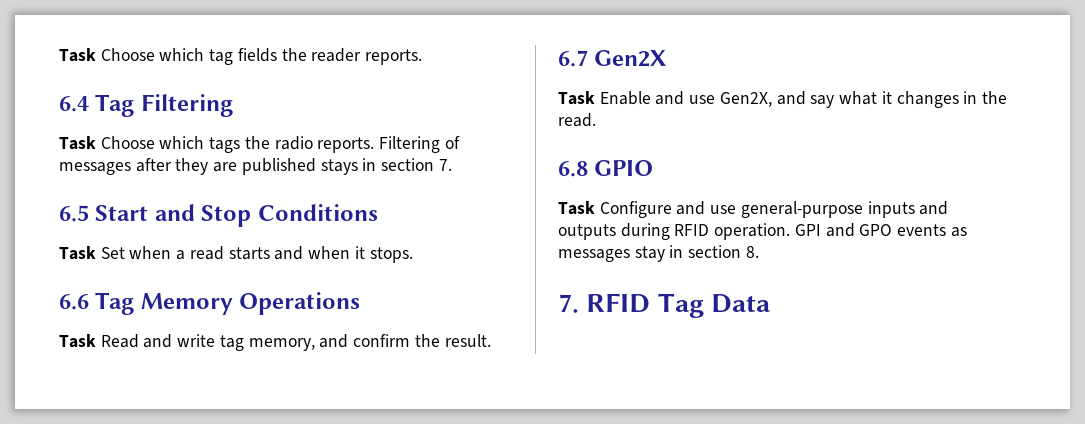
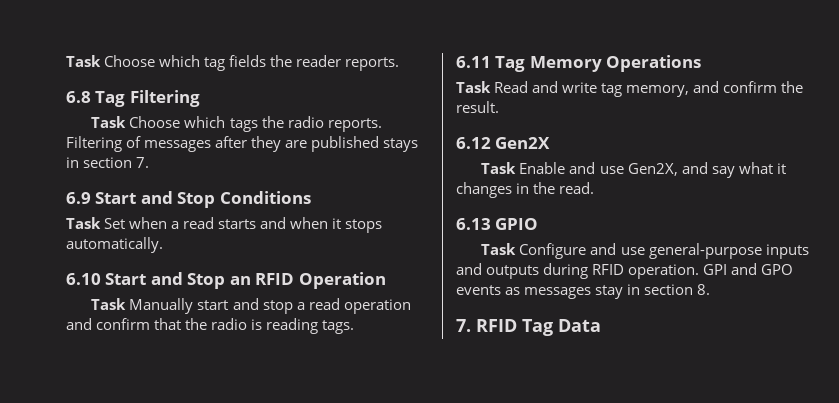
- 6.4 Tag Filtering
+ 6.8 Tag Filtering
- 6.5 Start and Stop Conditions
+ 6.9 Start and Stop Conditions
- Task Set when a read starts and when it stops.
- 6.6 Tag Memory Operations
+ Task Set when a read starts and when it stops automatically.
+ 6.10 Start and Stop an RFID Operation
+ Task Manually start and stop a read operation and confirm that the radio is reading tags.
+ 6.11 Tag Memory Operations
- 6.7 Gen2X
+ 6.12 Gen2X
- 6.8 GPIO
+ 6.13 GPIO

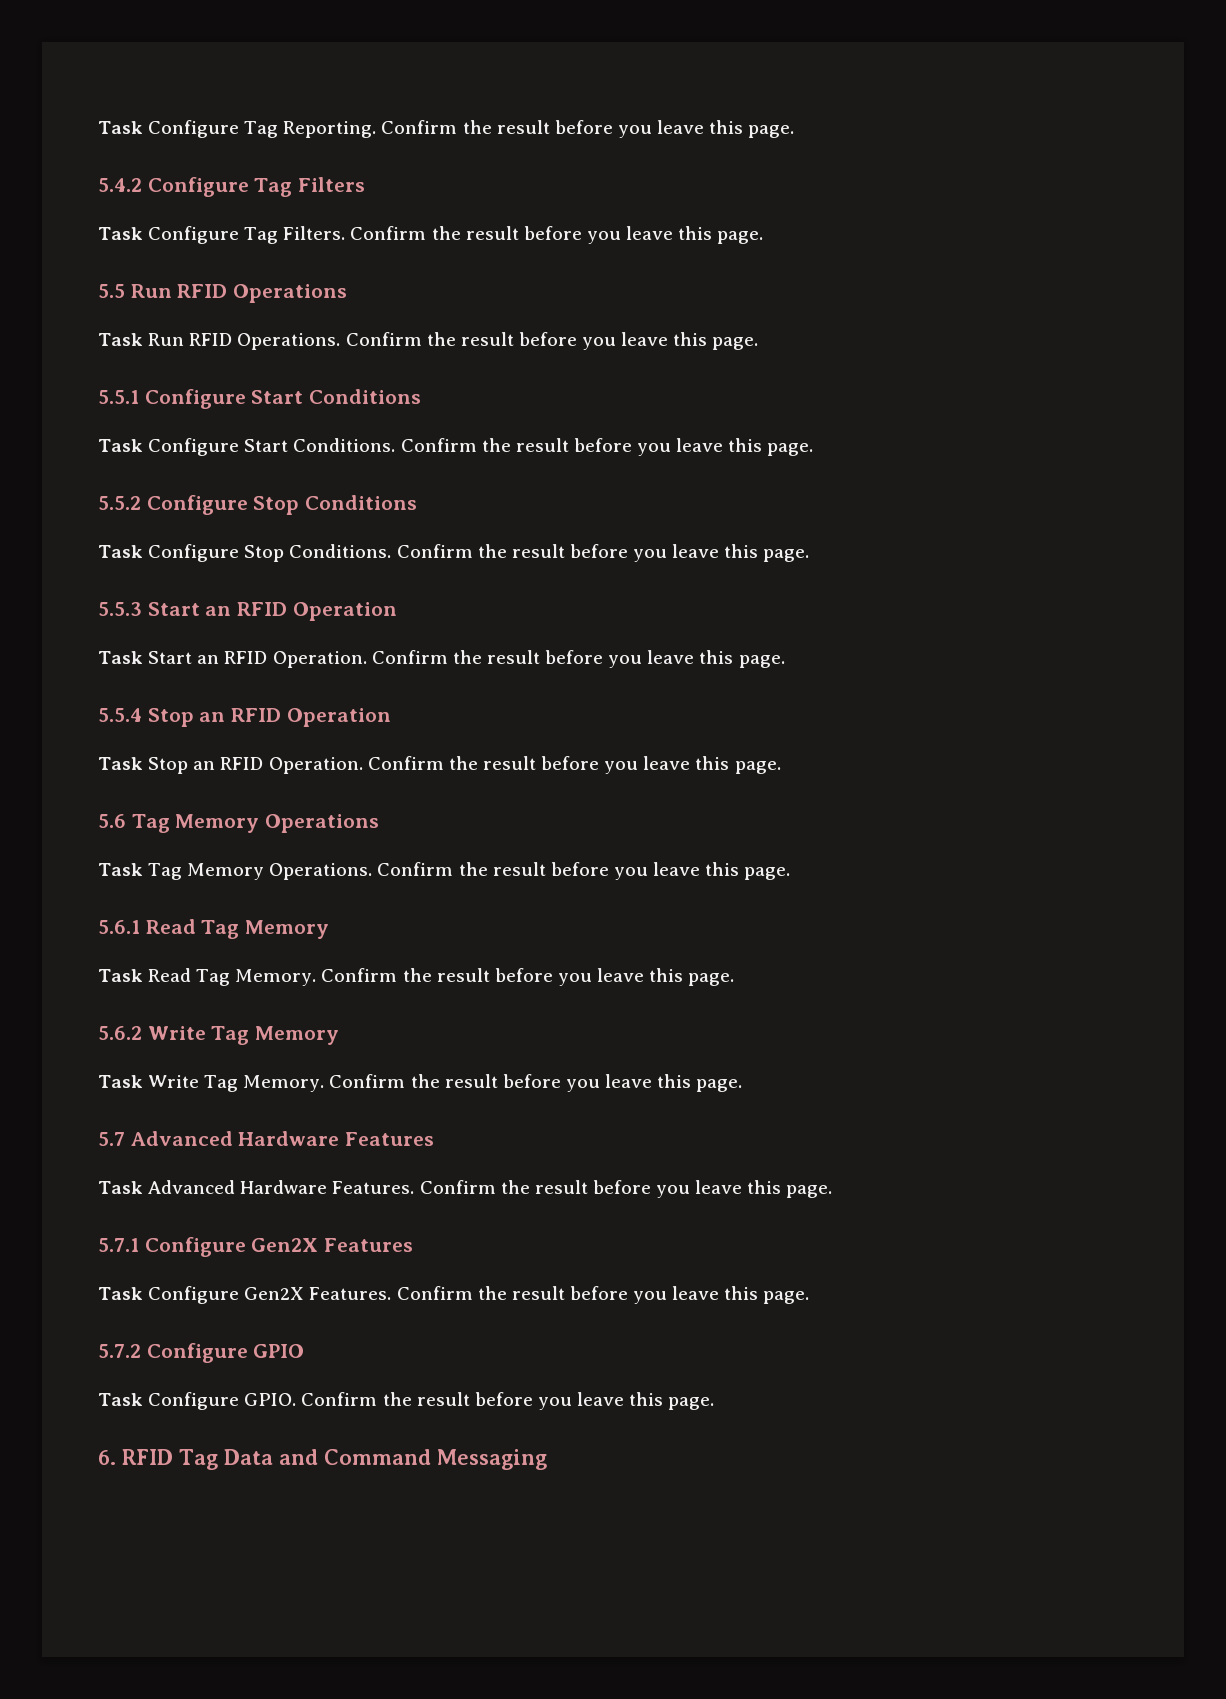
- Task Choose which tag fields the reader reports.
- 6.8 Tag Filtering
- Task Choose which tags the radio reports. Filtering of messages after they are published stays in section 7.
- 6.9 Start and Stop Conditions
- Task Set when a read starts and when it stops automatically.
- 6.10 Start and Stop an RFID Operation
+ Task Configure Tag Reporting. Confirm the result before you leave this page.
+ 5.4.2 Configure Tag Filters
+ Task Configure Tag Filters. Confirm the result before you leave this page.
+ 5.5 Run RFID Operations
+ Task Run RFID Operations. Confirm the result before you leave this page.
+ 5.5.1 Configure Start Conditions
+ Task Configure Start Conditions. Confirm the result before you leave this page.
+ 5.5.2 Configure Stop Conditions
+ Task Configure Stop Conditions. Confirm the result before you leave this page.
+ 5.5.3 Start an RFID Operation
+ Task Start an RFID Operation. Confirm the result before you leave this page.
+ 5.5.4 Stop an RFID Operation
- Task Manually start and stop a read operation and confirm that the radio is reading tags.
- 6.11 Tag Memory Operations
- Task Read and write tag memory, and confirm the result.
- 6.12 Gen2X
- Task Enable and use Gen2X, and say what it changes in the read.
- 6.13 GPIO
- Task Configure and use general-purpose inputs and outputs during RFID operation. GPI and GPO events as messages stay in section 8.
- 7. RFID Tag Data
+ Task Stop an RFID Operation. Confirm the result before you leave this page.
+ 5.6 Tag Memory Operations
+ Task Tag Memory Operations. Confirm the result before you leave this page.
+ 5.6.1 Read Tag Memory
+ Task Read Tag Memory. Confirm the result before you leave this page.
+ 5.6.2 Write Tag Memory
+ Task Write Tag Memory. Confirm the result before you leave this page.
+ 5.7 Advanced Hardware Features
+ Task Advanced Hardware Features. Confirm the result before you leave this page.
+ 5.7.1 Configure Gen2X Features
+ Task Configure Gen2X Features. Confirm the result before you leave this page.
+ 5.7.2 Configure GPIO
+ Task Configure GPIO. Confirm the result before you leave this page.
+ 6. RFID Tag Data and Command Messaging

